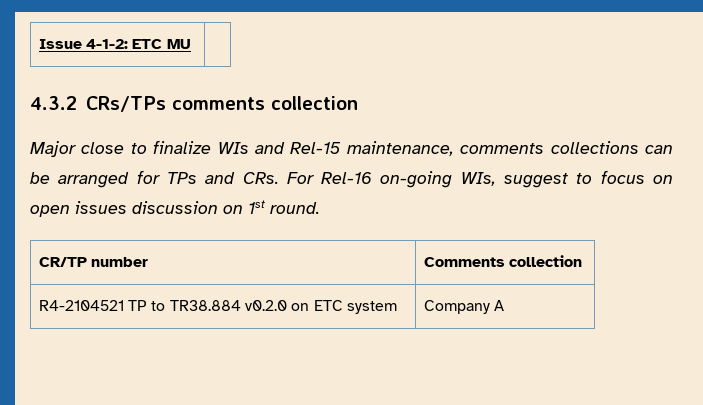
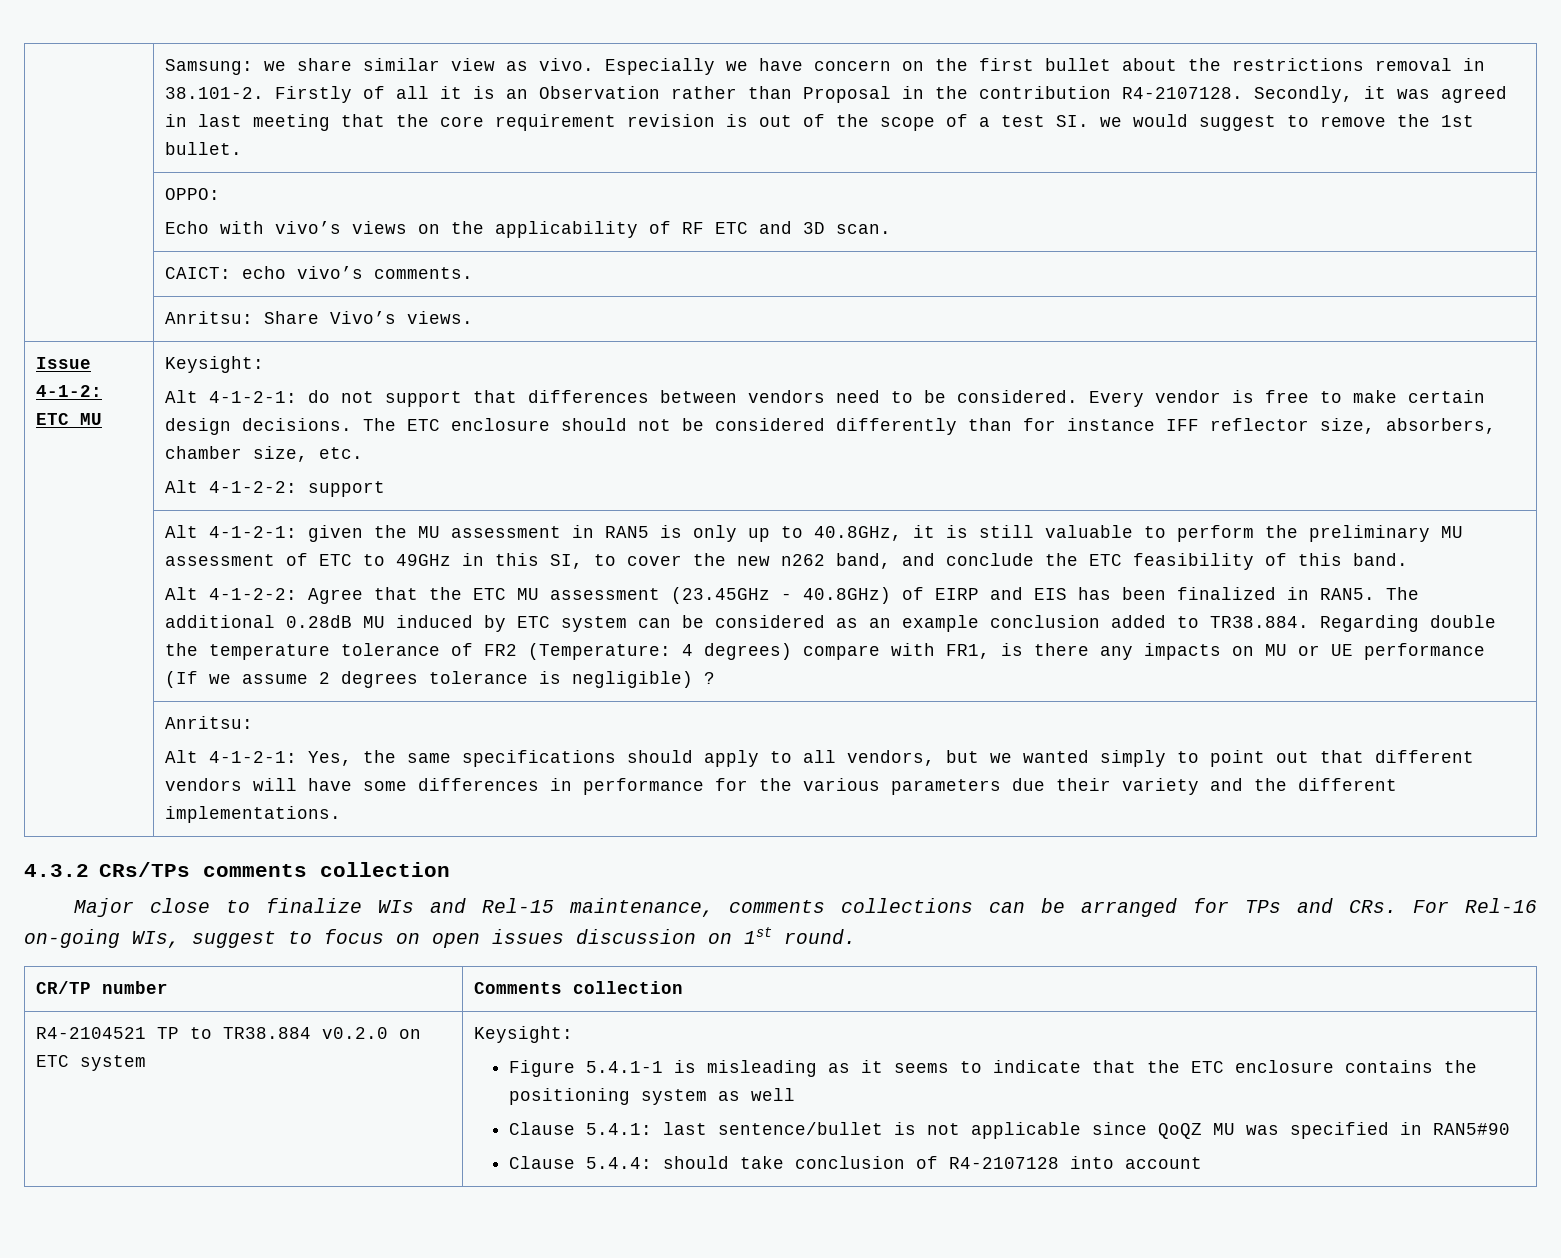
- Issue 4-1-2: ETC MU
+ Samsung: we share similar view as vivo. Especially we have concern on the first bullet about the restrictions removal in 38.101-2. Firstly of all it is an Observation rather than Proposal in the contribution R4-2107128. Secondly, it was agreed in last meeting that the core requirement revision is out of the scope of a test SI. we would suggest to remove the 1st bullet.
+ | OPPO:
+ Echo with vivo’s views on the applicability of RF ETC and 3D scan.
+ | CAICT: echo vivo’s comments.
+ | Anritsu: Share Vivo’s views.
+ Issue 4-1-2: ETC MU | Keysight:
+ Alt 4-1-2-1: do not support that differences between vendors need to be considered. Every vendor is free to make certain design decisions. The ETC enclosure should not be considered differently than for instance IFF reflector size, absorbers, chamber size, etc.
+ Alt 4-1-2-2: support
+ | Alt 4-1-2-1: given the MU assessment in RAN5 is only up to 40.8GHz, it is still valuable to perform the preliminary MU assessment of ETC to 49GHz in this SI, to cover the new n262 band, and conclude the ETC feasibility of this band.
+ Alt 4-1-2-2: Agree that the ETC MU assessment (23.45GHz - 40.8GHz) of EIRP and EIS has been finalized in RAN5. The additional 0.28dB MU induced by ETC system can be considered as an example conclusion added to TR38.884. Regarding double the temperature tolerance of FR2 (Temperature: 4 degrees) compare with FR1, is there any impacts on MU or UE performance (If we assume 2 degrees tolerance is negligible) ?
+ | Anritsu:
+ Alt 4-1-2-1: Yes, the same specifications should apply to all vendors, but we wanted simply to point out that different vendors will have some differences in performance for the various parameters due their variety and the different implementations.
- R4-2104521 TP to TR38.884 v0.2.0 on ETC system | Company A
+ R4-2104521 TP to TR38.884 v0.2.0 on ETC system | Keysight:
+ Figure 5.4.1-1 is misleading as it seems to indicate that the ETC enclosure contains the positioning system as well
+ Clause 5.4.1: last sentence/bullet is not applicable since QoQZ MU was specified in RAN5#90
+ Clause 5.4.4: should take conclusion of R4-2107128 into account

